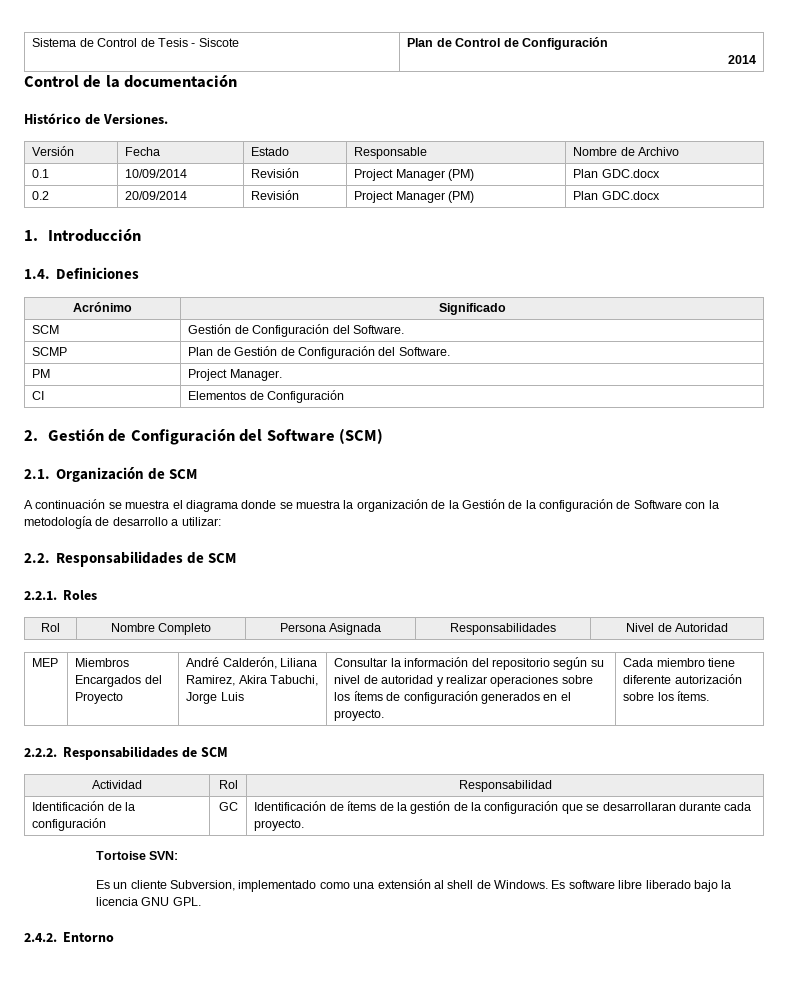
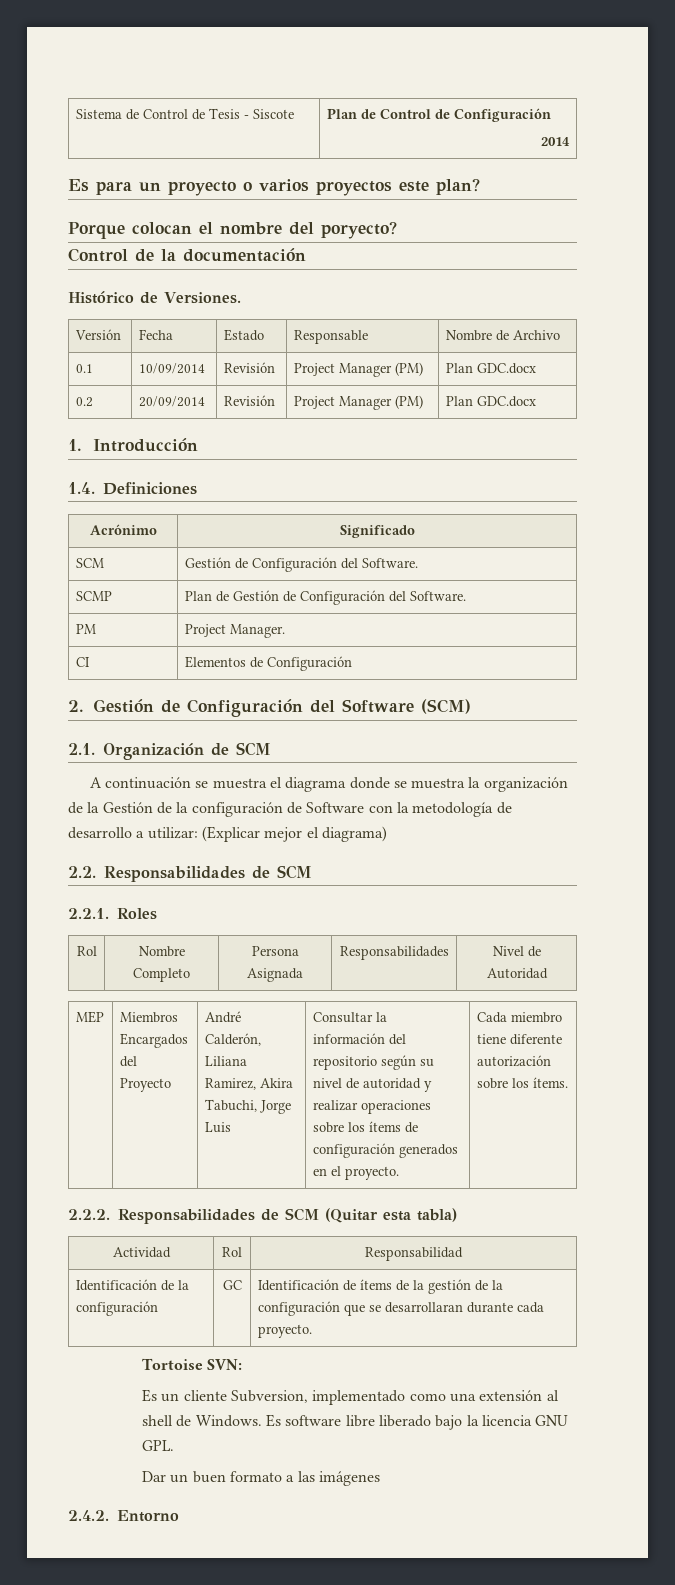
+ Es para un proyecto o varios proyectos este plan?
+ Porque colocan el nombre del poryecto?
- A continuación se muestra el diagrama donde se muestra la organización de la Gestión de la configuración de Software con la metodología de desarrollo a utilizar:
+ A continuación se muestra el diagrama donde se muestra la organización de la Gestión de la configuración de Software con la metodología de desarrollo a utilizar: (Explicar mejor el diagrama)
- 2.2.2. Responsabilidades de SCM
+ 2.2.2. Responsabilidades de SCM (Quitar esta tabla)
+ Dar un buen formato a las imágenes

